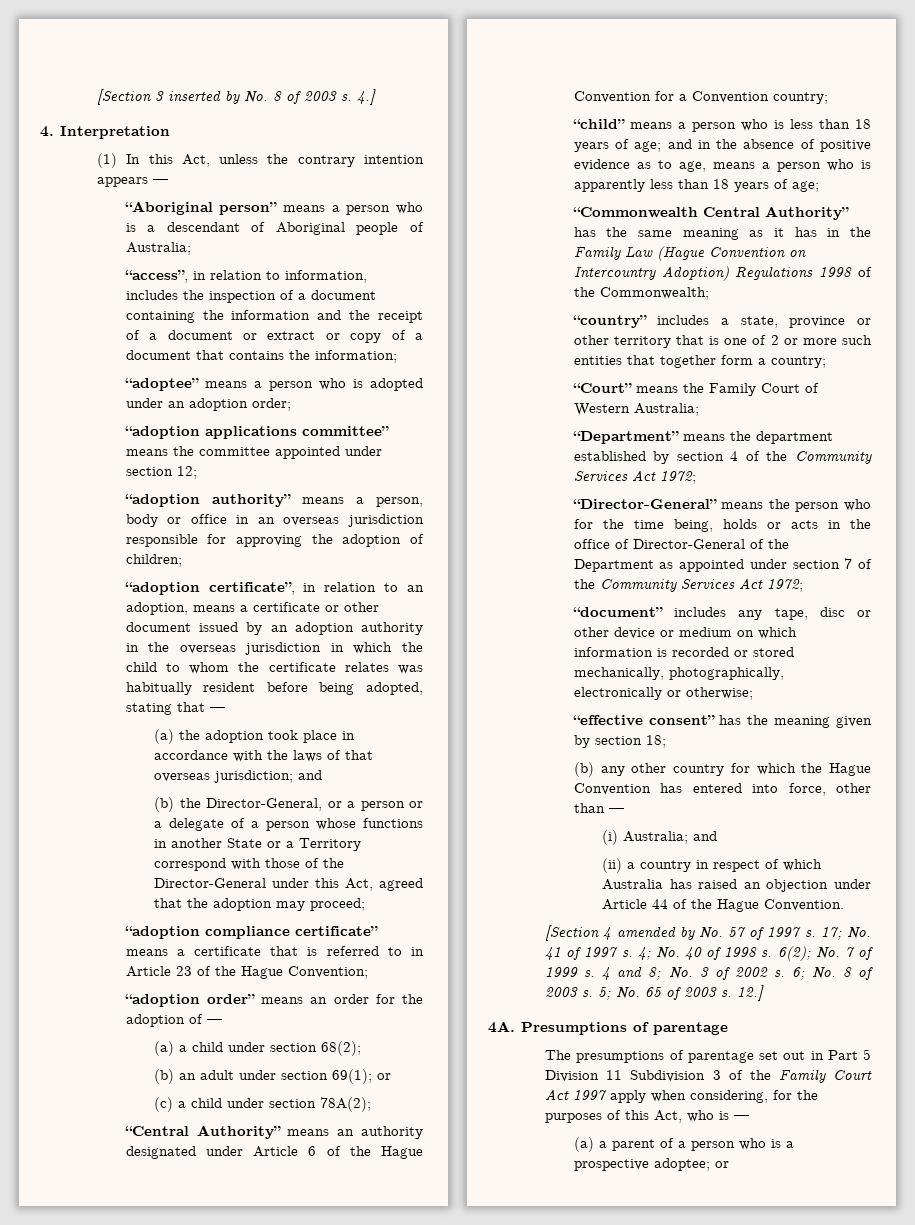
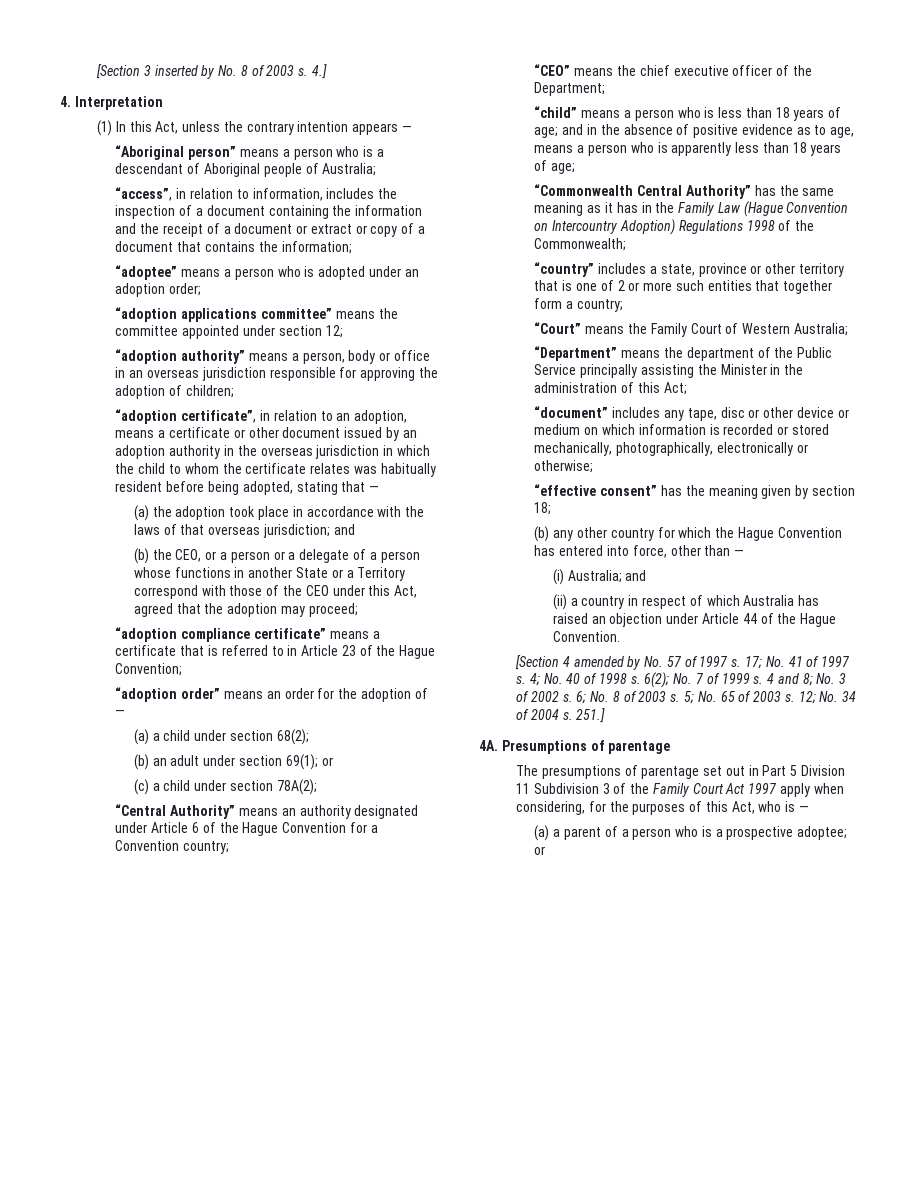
- (b) the Director-General, or a person or a delegate of a person whose functions in another State or a Territory correspond with those of the Director-General under this Act, agreed that the adoption may proceed;
+ (b) the CEO, or a person or a delegate of a person whose functions in another State or a Territory correspond with those of the CEO under this Act, agreed that the adoption may proceed;
+ “CEO” means the chief executive officer of the Department;
- “Department” means the department established by section 4 of the Community Services Act 1972;
- “Director-General” means the person who for the time being, holds or acts in the office of Director-General of the Department as appointed under section 7 of the Community Services Act 1972;
+ “Department” means the department of the Public Service principally assisting the Minister in the administration of this Act;
- 12.]
+ 12; No. 34 of 2004 s. 251.]

